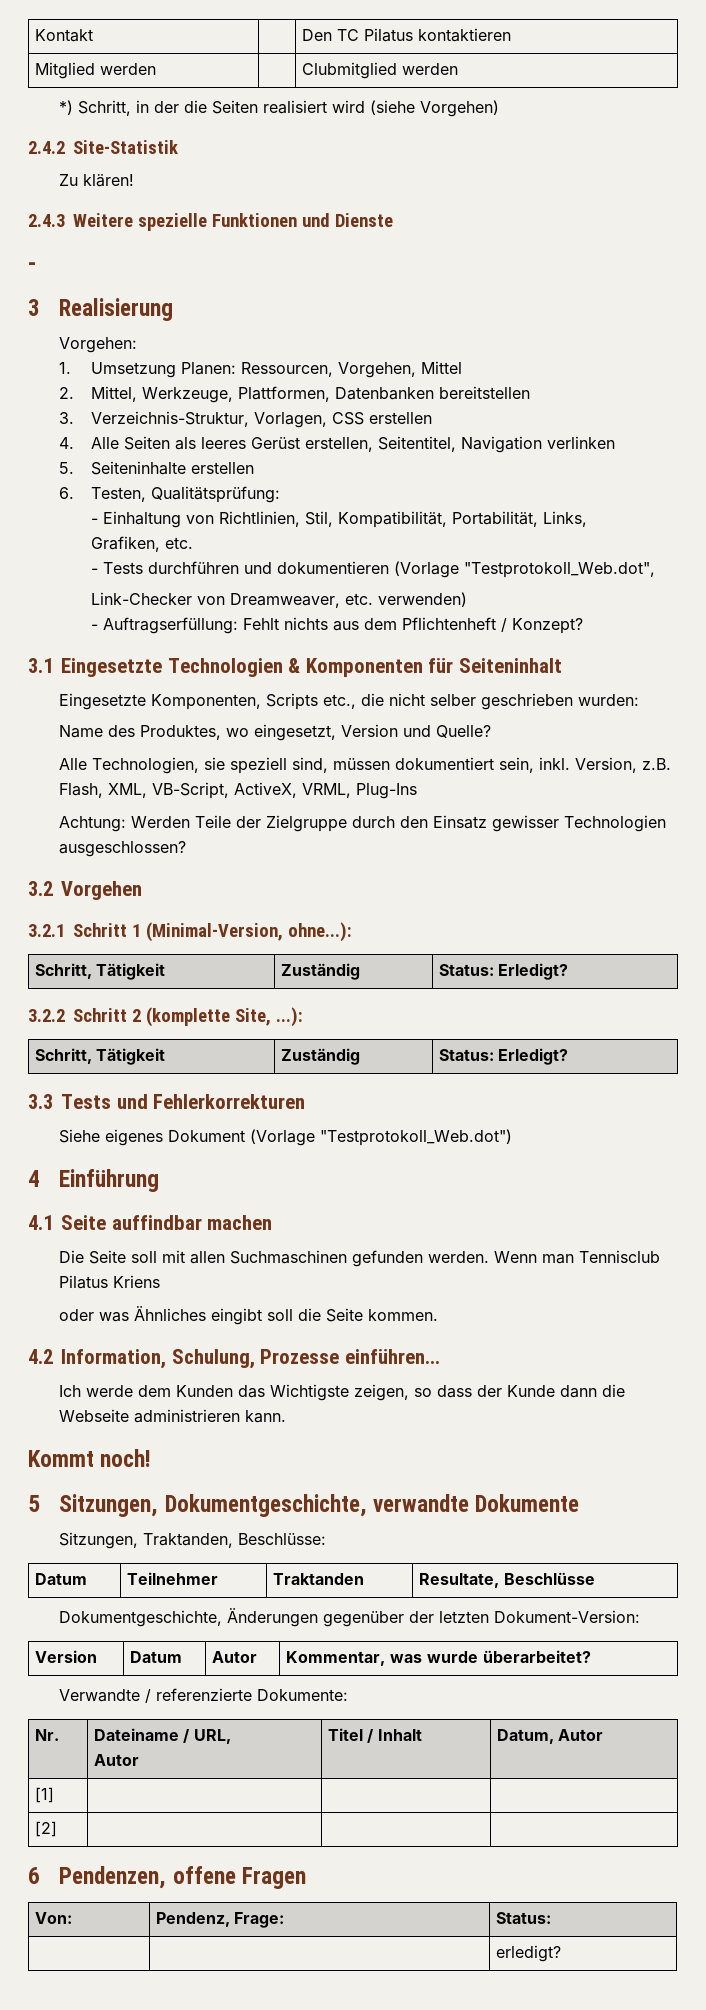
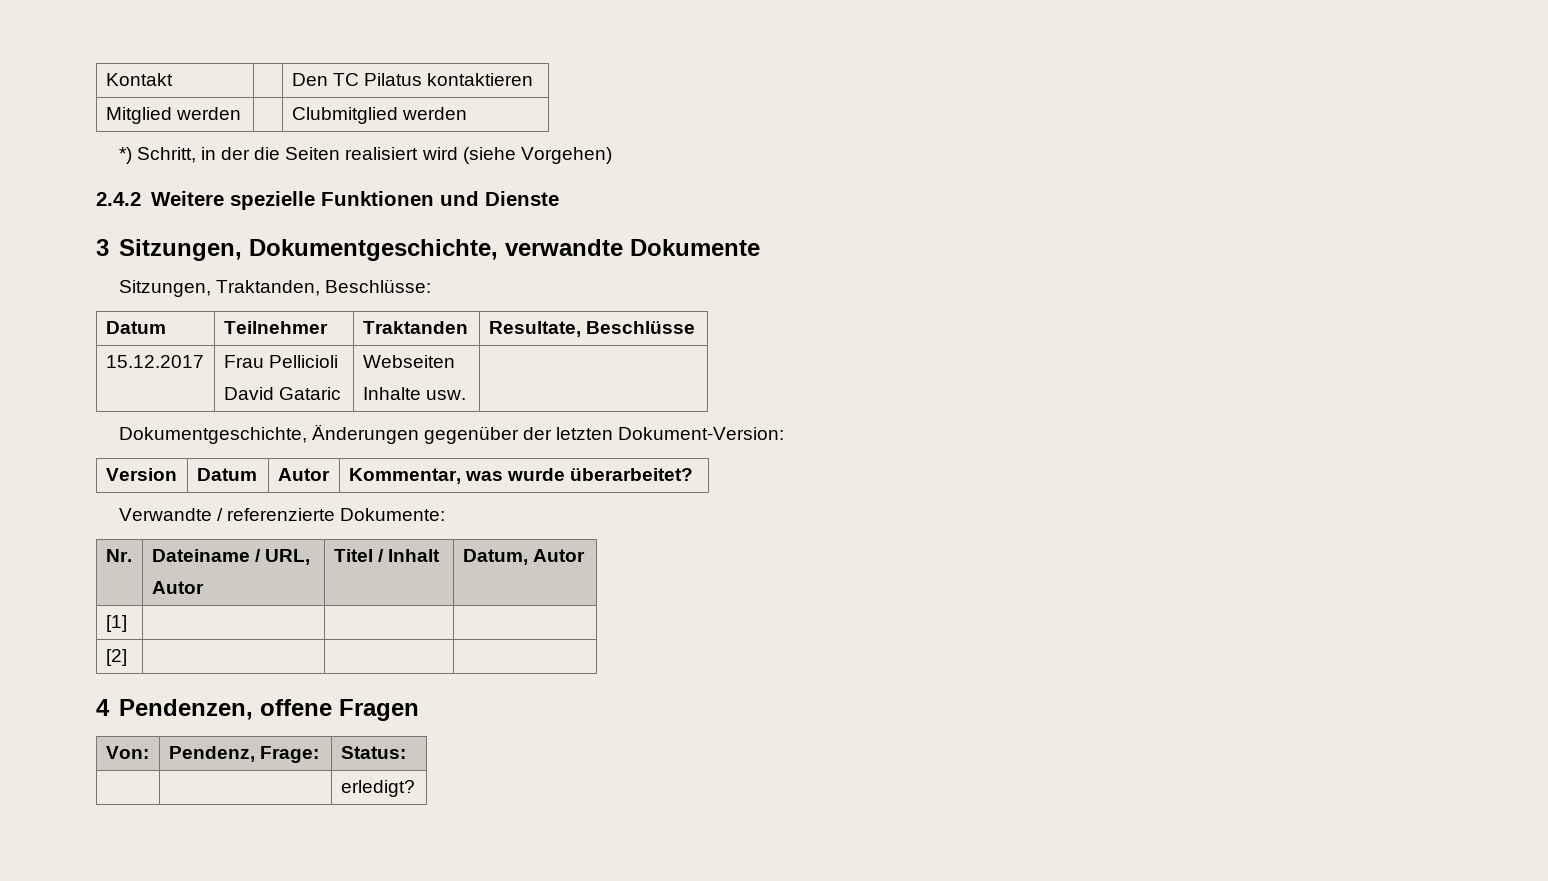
- 2.4.2 Site-Statistik
- Zu klären!
- 2.4.3 Weitere spezielle Funktionen und Dienste
- -
- 3 Realisierung
- Vorgehen:
- 1. Umsetzung Planen: Ressourcen, Vorgehen, Mittel
- 2. Mittel, Werkzeuge, Plattformen, Datenbanken bereitstellen
- 3. Verzeichnis-Struktur, Vorlagen, CSS erstellen
- 4. Alle Seiten als leeres Gerüst erstellen, Seitentitel, Navigation verlinken
- 5. Seiteninhalte erstellen
- 6. Testen, Qualitätsprüfung:
- - Einhaltung von Richtlinien, Stil, Kompatibilität, Portabilität, Links,
- Grafiken, etc.
- - Tests durchführen und dokumentieren (Vorlage "Testprotokoll_Web.dot",
- Link-Checker von Dreamweaver, etc. verwenden)
- - Auftragserfüllung: Fehlt nichts aus dem Pflichtenheft / Konzept?
- 3.1 Eingesetzte Technologien & Komponenten für Seiteninhalt
- Eingesetzte Komponenten, Scripts etc., die nicht selber geschrieben wurden:
- Name des Produktes, wo eingesetzt, Version und Quelle?
- Alle Technologien, sie speziell sind, müssen dokumentiert sein, inkl. Version, z.B. Flash, XML, VB-Script, ActiveX, VRML, Plug-Ins
- Achtung: Werden Teile der Zielgruppe durch den Einsatz gewisser Technologien ausgeschlossen?
- 3.2 Vorgehen
- 3.2.1 Schritt 1 (Minimal-Version, ohne...):
- Schritt, Tätigkeit | Zuständig | Status: Erledigt?
- 3.2.2 Schritt 2 (komplette Site, ...):
- Schritt, Tätigkeit | Zuständig | Status: Erledigt?
- 3.3 Tests und Fehlerkorrekturen
- Siehe eigenes Dokument (Vorlage "Testprotokoll_Web.dot")
- 4 Einführung
- 4.1 Seite auffindbar machen
- Die Seite soll mit allen Suchmaschinen gefunden werden. Wenn man Tennisclub Pilatus Kriens
- oder was Ähnliches eingibt soll die Seite kommen.
- 4.2 Information, Schulung, Prozesse einführen...
- Ich werde dem Kunden das Wichtigste zeigen, so dass der Kunde dann die Webseite administrieren kann.
- Kommt noch!
- 5 Sitzungen, Dokumentgeschichte, verwandte Dokumente
+ 2.4.2 Weitere spezielle Funktionen und Dienste
+ 3 Sitzungen, Dokumentgeschichte, verwandte Dokumente
+ 15.12.2017 | Frau Pellicioli
+ David Gataric | Webseiten
+ Inhalte usw. |
- 6 Pendenzen, offene Fragen
+ 4 Pendenzen, offene Fragen

